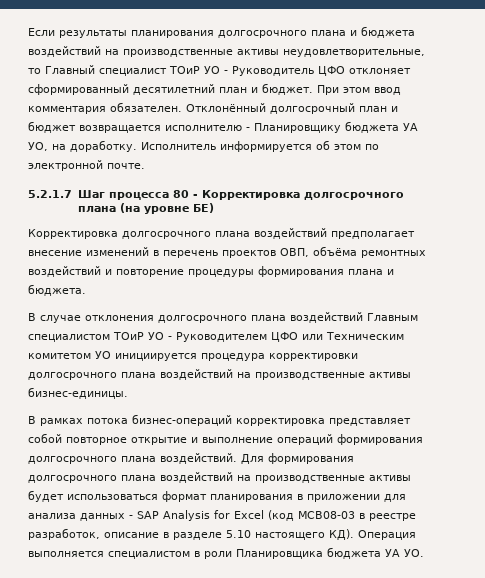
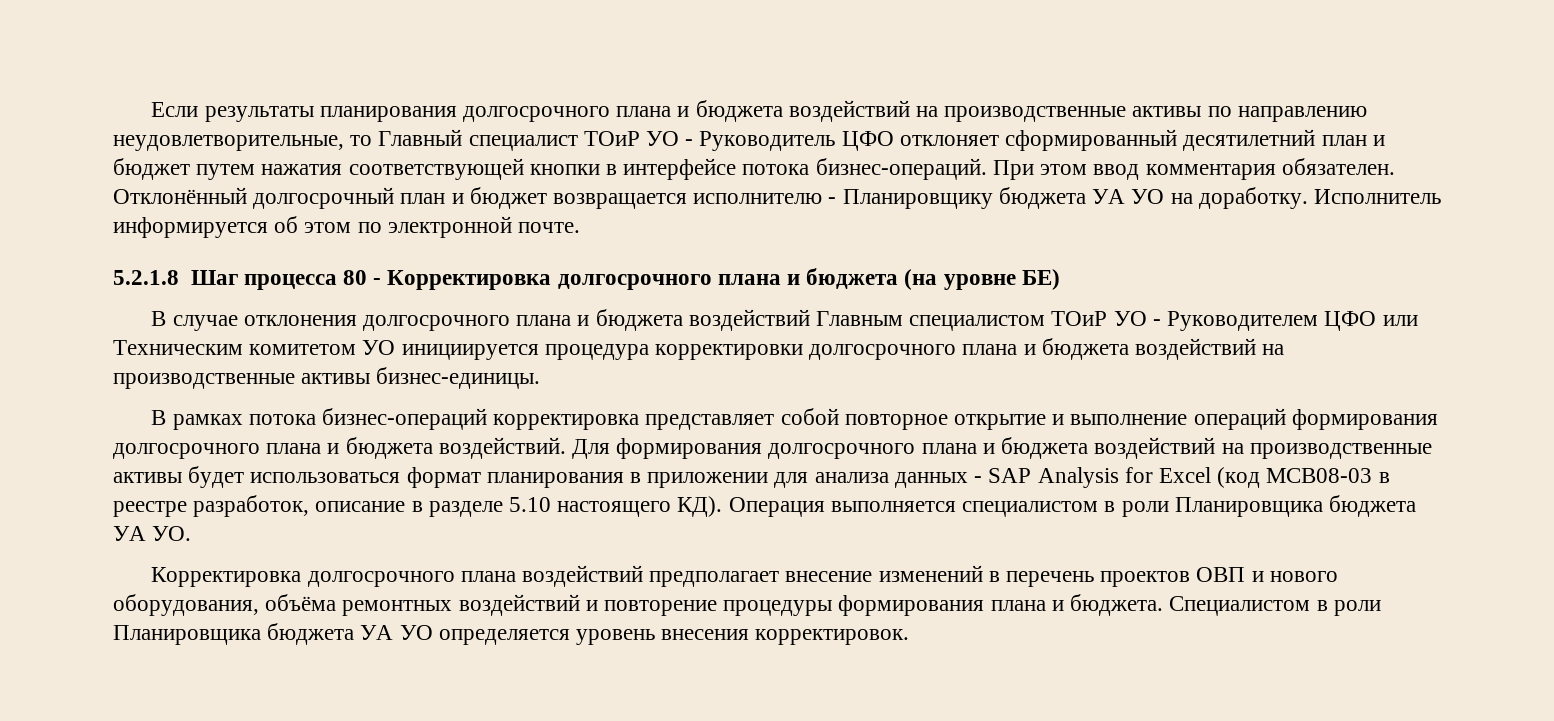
- Если результаты планирования долгосрочного плана и бюджета воздействий на производственные активы неудовлетворительные, то Главный специалист ТОиР УО - Руководитель ЦФО отклоняет сформированный десятилетний план и бюджет.
+ Если результаты планирования долгосрочного плана и бюджета воздействий на производственные активы по направлению неудовлетворительные, то Главный специалист ТОиР УО - Руководитель ЦФО отклоняет сформированный десятилетний план и бюджет путем нажатия соответствующей кнопки в интерфейсе потока бизнес-операций.
- Отклонённый долгосрочный план и бюджет возвращается исполнителю - Планировщику бюджета УА УО, на доработку.
+ Отклонённый долгосрочный план и бюджет возвращается исполнителю - Планировщику бюджета УА УО на доработку.
- 5.2.1.7 Шаг процесса 80 - Корректировка долгосрочного плана (на уровне БЕ)
+ 5.2.1.8 Шаг процесса 80 - Корректировка долгосрочного плана и бюджета (на уровне БЕ)
- Корректировка долгосрочного плана воздействий предполагает внесение изменений в перечень проектов ОВП, объёма ремонтных воздействий и повторение процедуры формирования плана и бюджета.
- В случае отклонения долгосрочного плана воздействий Главным специалистом ТОиР УО - Руководителем ЦФО или Техническим комитетом УО инициируется процедура корректировки долгосрочного плана воздействий на производственные активы бизнес-единицы.
+ В случае отклонения долгосрочного плана и бюджета воздействий Главным специалистом ТОиР УО - Руководителем ЦФО или Техническим комитетом УО инициируется процедура корректировки долгосрочного плана и бюджета воздействий на производственные активы бизнес-единицы.
- В рамках потока бизнес-операций корректировка представляет собой повторное открытие и выполнение операций формирования долгосрочного плана воздействий.
+ В рамках потока бизнес-операций корректировка представляет собой повторное открытие и выполнение операций формирования долгосрочного плана и бюджета воздействий.
- Для формирования долгосрочного плана воздействий на производственные активы будет использоваться формат планирования в приложении для анализа данных - SAP Analysis for Excel (код MCB08-03 в реестре разработок, описание в разделе 5.10 настоящего КД). Операция выполняется специалистом в роли Планировщика бюджета УА УО.
+ Для формирования долгосрочного плана и бюджета воздействий на производственные активы будет использоваться формат планирования в приложении для анализа данных - SAP Analysis for Excel (код MCB08-03 в реестре разработок, описание в разделе 5.10 настоящего КД). Операция выполняется специалистом в роли Планировщика бюджета УА УО.
+ Корректировка долгосрочного плана воздействий предполагает внесение изменений в перечень проектов ОВП и нового оборудования, объёма ремонтных воздействий и повторение процедуры формирования плана и бюджета. Специалистом в роли Планировщика бюджета УА УО определяется уровень внесения корректировок.

